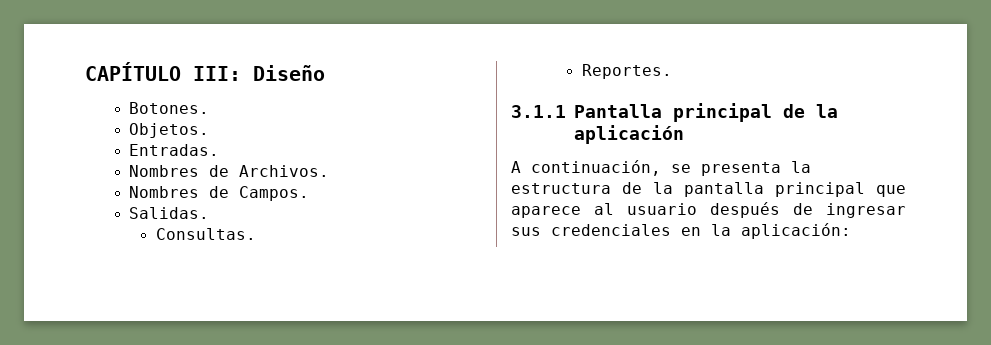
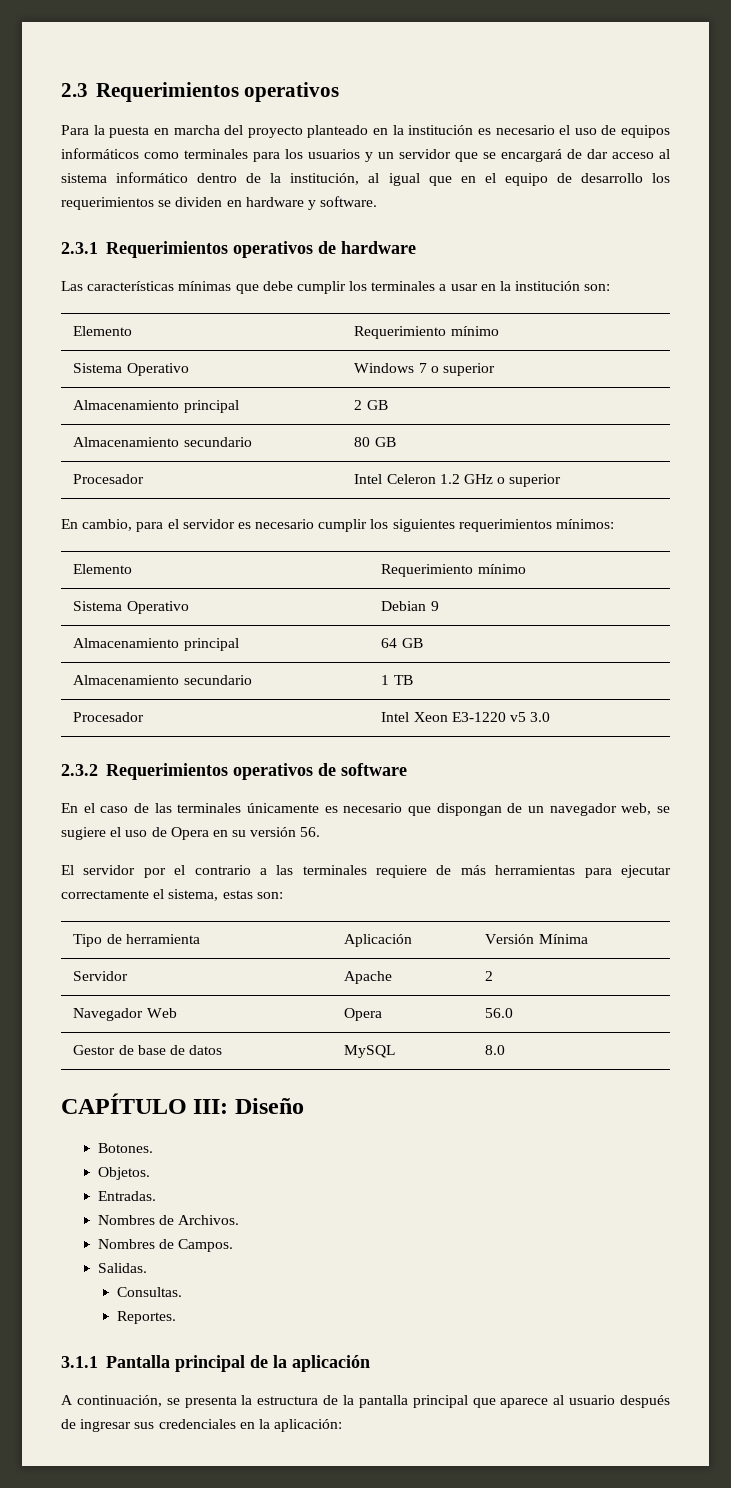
+ 2.3 Requerimientos operativos
+ Para la puesta en marcha del proyecto planteado en la institución es necesario el uso de equipos informáticos como terminales para los usuarios y un servidor que se encargará de dar acceso al sistema informático dentro de la institución, al igual que en el equipo de desarrollo los requerimientos se dividen en hardware y software.
+ 2.3.1 Requerimientos operativos de hardware
+ Las características mínimas que debe cumplir los terminales a usar en la institución son:
+ Elemento | Requerimiento mínimo
+ Sistema Operativo | Windows 7 o superior
+ Almacenamiento principal | 2 GB
+ Almacenamiento secundario | 80 GB
+ Procesador | Intel Celeron 1.2 GHz o superior
+ En cambio, para el servidor es necesario cumplir los siguientes requerimientos mínimos:
+ Elemento | Requerimiento mínimo
+ Sistema Operativo | Debian 9
+ Almacenamiento principal | 64 GB
+ Almacenamiento secundario | 1 TB
+ Procesador | Intel Xeon E3-1220 v5 3.0
+ 2.3.2 Requerimientos operativos de software
+ En el caso de las terminales únicamente es necesario que dispongan de un navegador web, se sugiere el uso de Opera en su versión 56.
+ El servidor por el contrario a las terminales requiere de más herramientas para ejecutar correctamente el sistema, estas son:
+ Tipo de herramienta | Aplicación | Versión Mínima
+ Servidor | Apache | 2
+ Navegador Web | Opera | 56.0
+ Gestor de base de datos | MySQL | 8.0

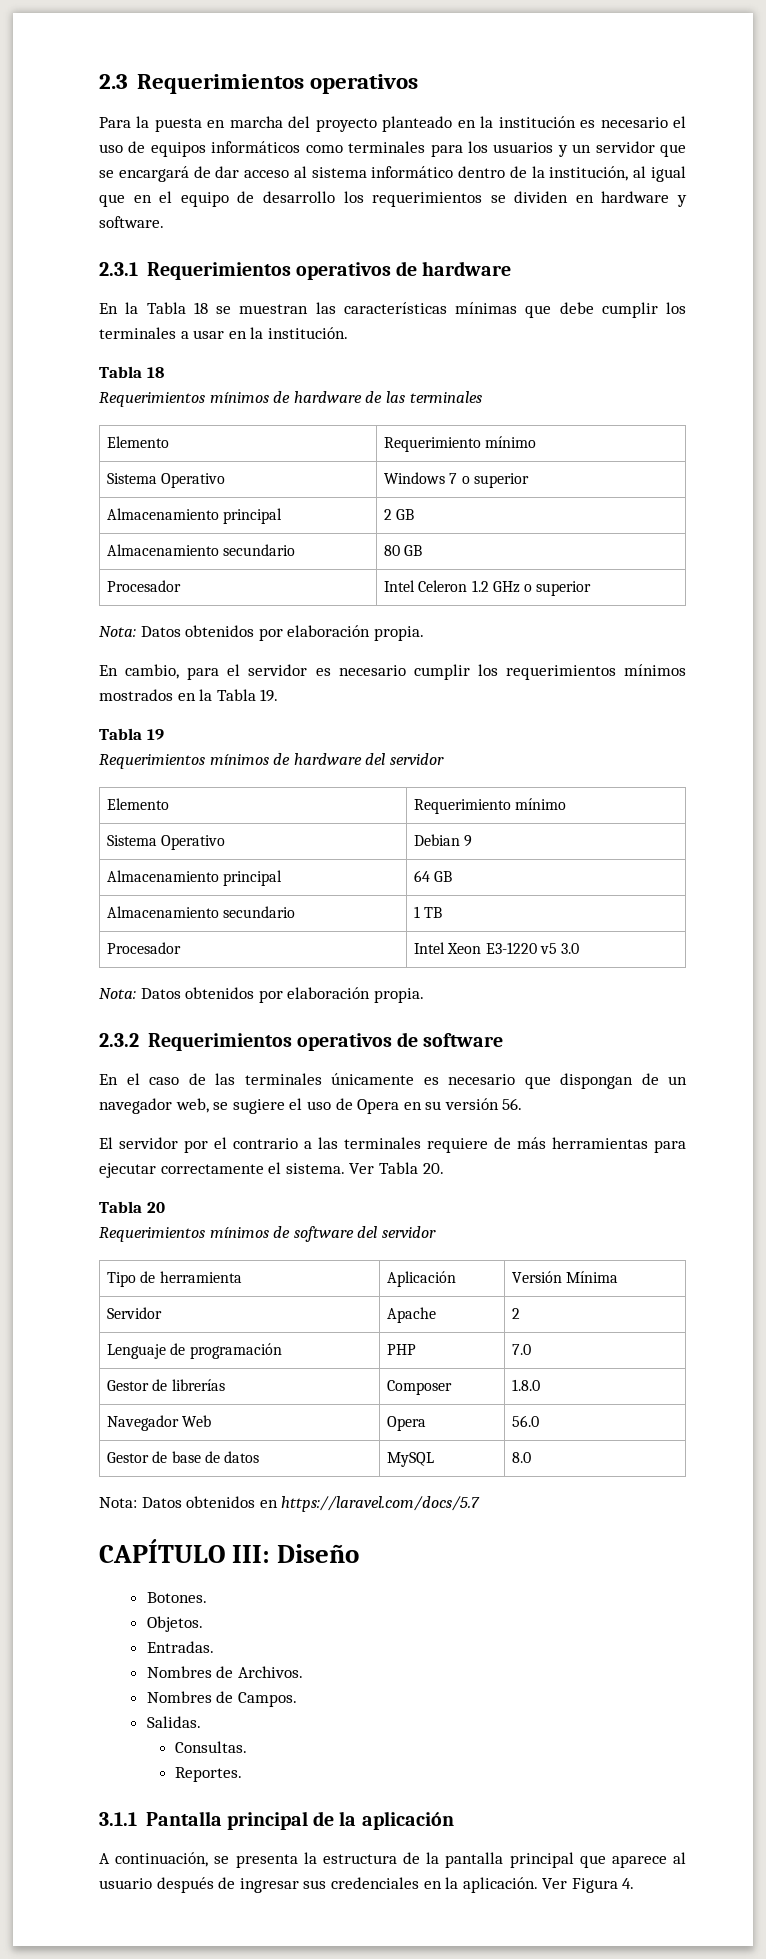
- Las características mínimas que debe cumplir los terminales a usar en la institución son:
+ En la Tabla 18 se muestran las características mínimas que debe cumplir los terminales a usar en la institución.
+ Tabla 18
+ Requerimientos mínimos de hardware de las terminales
  Procesador | Intel Celeron 1.2 GHz o superior
+ Nota: Datos obtenidos por elaboración propia.
- En cambio, para el servidor es necesario cumplir los siguientes requerimientos mínimos:
+ En cambio, para el servidor es necesario cumplir los requerimientos mínimos mostrados en la Tabla 19.
+ Tabla 19
+ Requerimientos mínimos de hardware del servidor
  Procesador | Intel Xeon E3-1220 v5 3.0
+ Nota: Datos obtenidos por elaboración propia.
- El servidor por el contrario a las terminales requiere de más herramientas para ejecutar correctamente el sistema, estas son:
+ El servidor por el contrario a las terminales requiere de más herramientas para ejecutar correctamente el sistema. Ver Tabla 20.
+ Tabla 20
+ Requerimientos mínimos de software del servidor
+ Lenguaje de programación | PHP | 7.0
+ Gestor de librerías | Composer | 1.8.0
+ Nota: Datos obtenidos en https://laravel.com/docs/5.7
- A continuación, se presenta la estructura de la pantalla principal que aparece al usuario después de ingresar sus credenciales en la aplicación:
+ A continuación, se presenta la estructura de la pantalla principal que aparece al usuario después de ingresar sus credenciales en la aplicación. Ver Figura 4.

